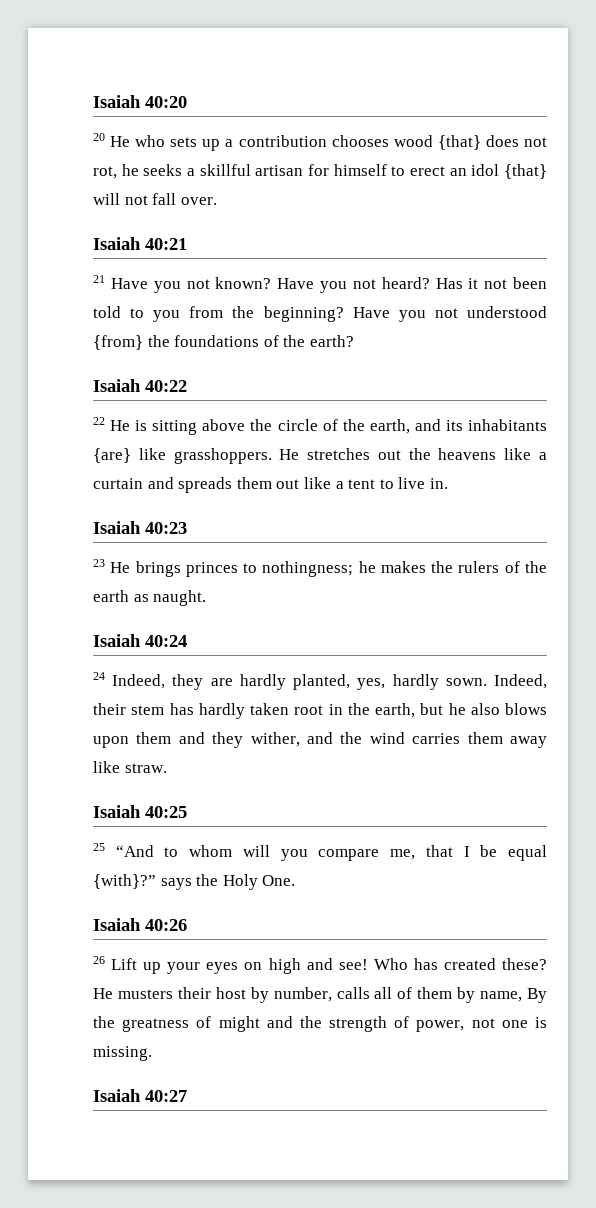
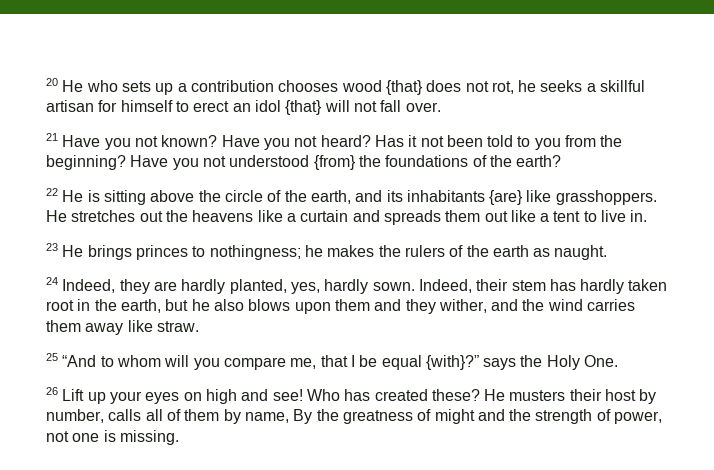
- Isaiah 40:20
- Isaiah 40:21
- Isaiah 40:22
- Isaiah 40:23
- Isaiah 40:24
- Isaiah 40:25
- Isaiah 40:26
- Isaiah 40:27

